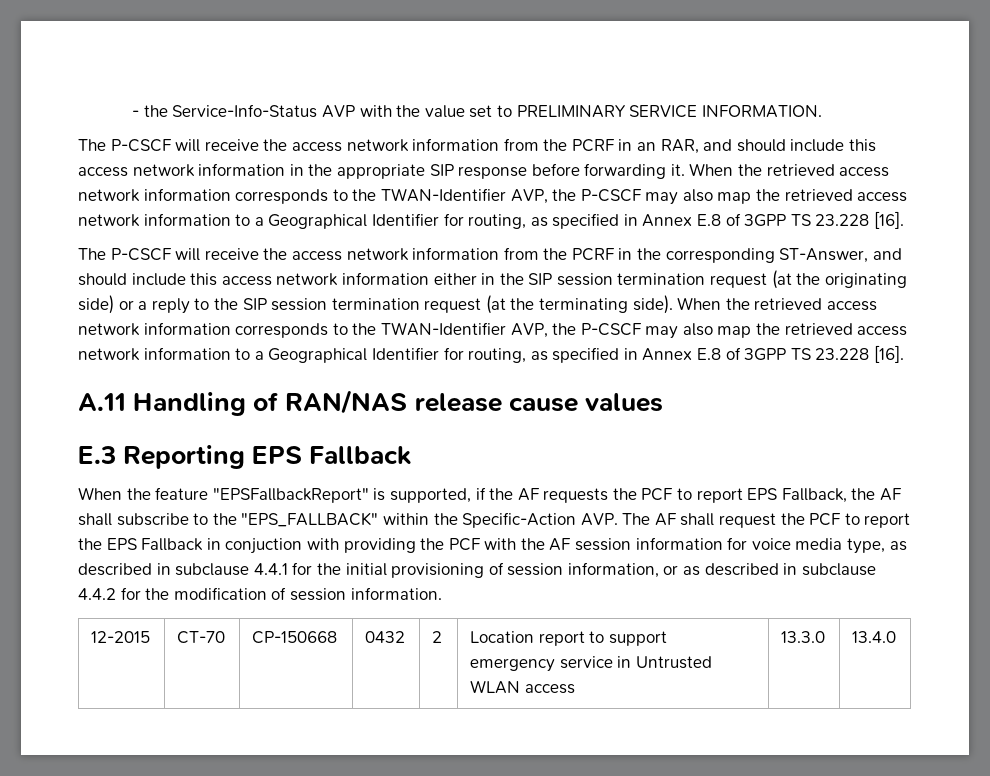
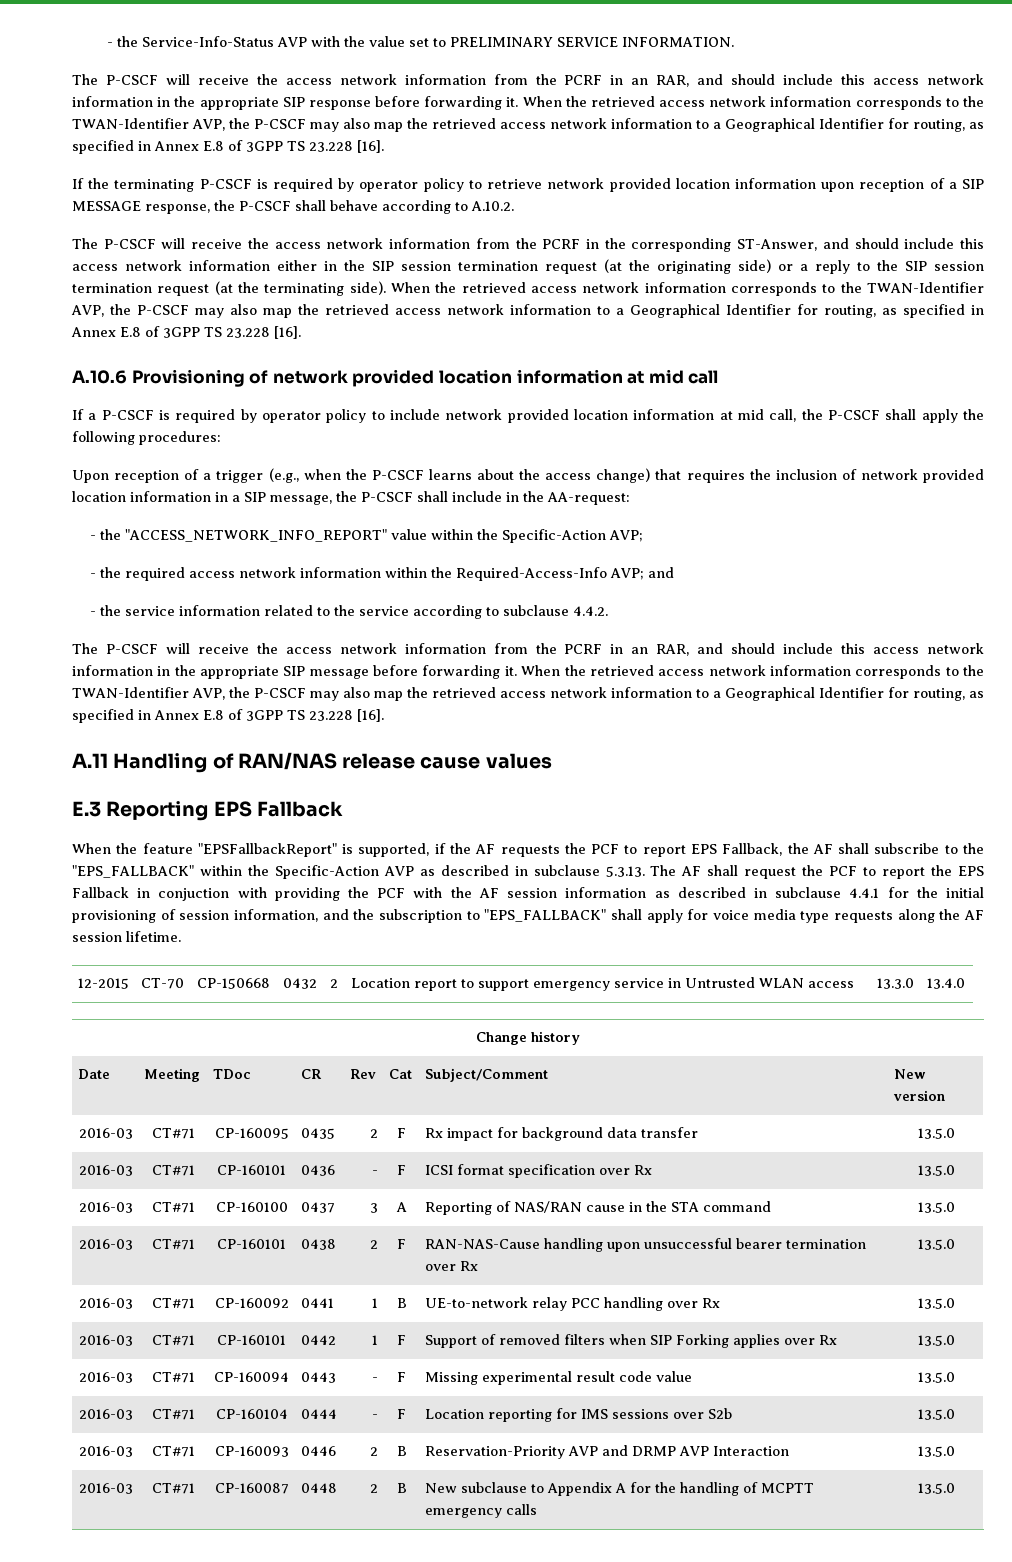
+ If the terminating P-CSCF is required by operator policy to retrieve network provided location information upon reception of a SIP MESSAGE response, the P-CSCF shall behave according to A.10.2.
+ A.10.6 Provisioning of network provided location information at mid call
+ If a P-CSCF is required by operator policy to include network provided location information at mid call, the P-CSCF shall apply the following procedures:
+ Upon reception of a trigger (e.g., when the P-CSCF learns about the access change) that requires the inclusion of network provided location information in a SIP message, the P-CSCF shall include in the AA-request:
+ - the "ACCESS_NETWORK_INFO_REPORT" value within the Specific-Action AVP;
+ - the required access network information within the Required-Access-Info AVP; and
+ - the service information related to the service according to subclause 4.4.2.
+ The P-CSCF will receive the access network information from the PCRF in an RAR, and should include this access network information in the appropriate SIP message before forwarding it. When the retrieved access network information corresponds to the TWAN-Identifier AVP, the P-CSCF may also map the retrieved access network information to a Geographical Identifier for routing, as specified in Annex E.8 of 3GPP TS 23.228 [16].
- When the feature "EPSFallbackReport" is supported, if the AF requests the PCF to report EPS Fallback, the AF shall subscribe to the "EPS_FALLBACK" within the Specific-Action AVP. The AF shall request the PCF to report the EPS Fallback in conjuction with providing the PCF with the AF session information for voice media type, as described in subclause 4.4.1 for the initial provisioning of session information, or as described in subclause 4.4.2 for the modification of session information.
+ When the feature "EPSFallbackReport" is supported, if the AF requests the PCF to report EPS Fallback, the AF shall subscribe to the "EPS_FALLBACK" within the Specific-Action AVP as described in subclause 5.3.13. The AF shall request the PCF to report the EPS Fallback in conjuction with providing the PCF with the AF session information as described in subclause 4.4.1 for the initial provisioning of session information, and the subscription to "EPS_FALLBACK" shall apply for voice media type requests along the AF session lifetime.
+ Change history
+ Date | Meeting | TDoc | CR | Rev | Cat | Subject/Comment | New version
+ 2016-03 | CT#71 | CP-160095 | 0435 | 2 | F | Rx impact for background data transfer | 13.5.0
+ 2016-03 | CT#71 | CP-160101 | 0436 | - | F | ICSI format specification over Rx | 13.5.0
+ 2016-03 | CT#71 | CP-160100 | 0437 | 3 | A | Reporting of NAS/RAN cause in the STA command | 13.5.0
+ 2016-03 | CT#71 | CP-160101 | 0438 | 2 | F | RAN-NAS-Cause handling upon unsuccessful bearer termination over Rx | 13.5.0
+ 2016-03 | CT#71 | CP-160092 | 0441 | 1 | B | UE-to-network relay PCC handling over Rx | 13.5.0
+ 2016-03 | CT#71 | CP-160101 | 0442 | 1 | F | Support of removed filters when SIP Forking applies over Rx | 13.5.0
+ 2016-03 | CT#71 | CP-160094 | 0443 | - | F | Missing experimental result code value | 13.5.0
+ 2016-03 | CT#71 | CP-160104 | 0444 | - | F | Location reporting for IMS sessions over S2b | 13.5.0
+ 2016-03 | CT#71 | CP-160093 | 0446 | 2 | B | Reservation-Priority AVP and DRMP AVP Interaction | 13.5.0
+ 2016-03 | CT#71 | CP-160087 | 0448 | 2 | B | New subclause to Appendix A for the handling of MCPTT emergency calls | 13.5.0

